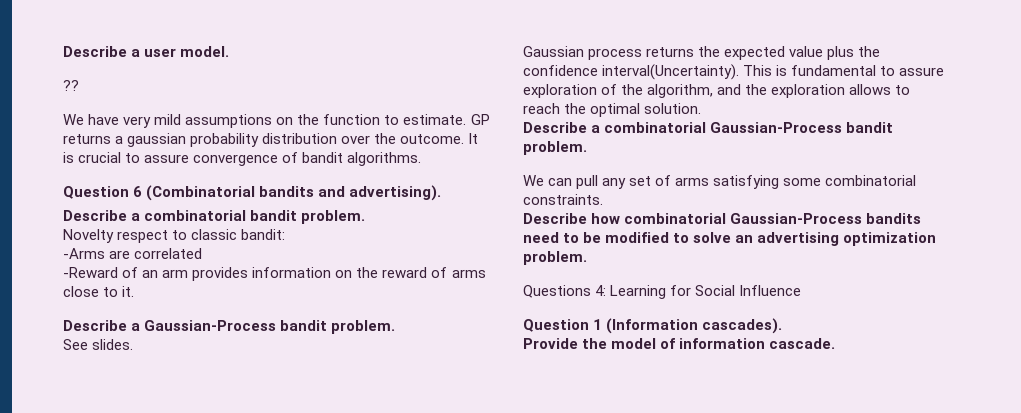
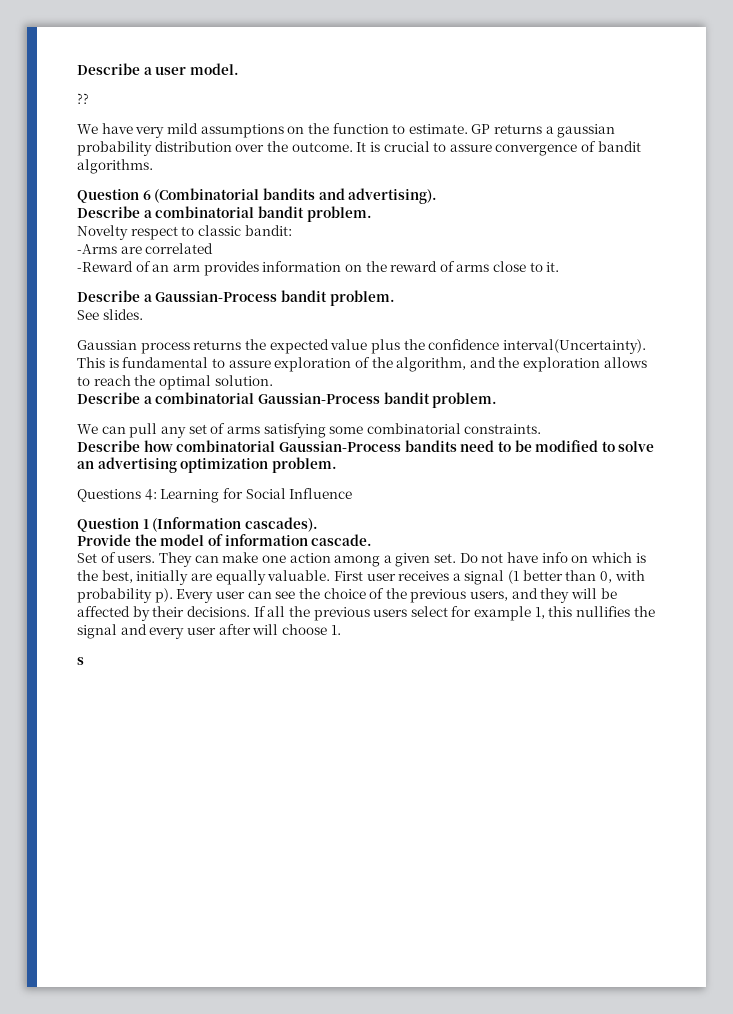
+ Set of users. They can make one action among a given set. Do not have info on which is the best, initially are equally valuable. First user receives a signal (1 better than 0, with probability p). Every user can see the choice of the previous users, and they will be affected by their decisions. If all the previous users select for example 1, this nullifies the signal and every user after will choose 1.
+ s

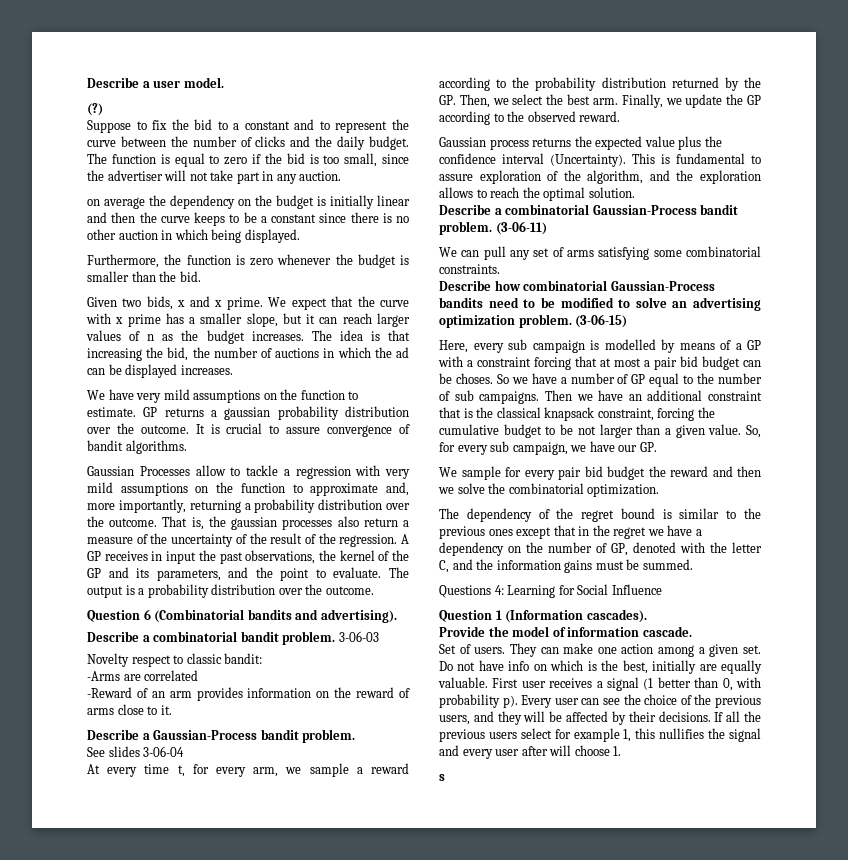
- ??
+ (?)
+ Suppose to fix the bid to a constant and to represent the curve between the number of clicks and the daily budget. The function is equal to zero if the bid is too small, since the advertiser will not take part in any auction.
+ on average the dependency on the budget is initially linear and then the curve keeps to be a constant since there is no other auction in which being displayed.
+ Furthermore, the function is zero whenever the budget is smaller than the bid.
+ Given two bids, x and x prime. We expect that the curve with x prime has a smaller slope, but it can reach larger values of n as the budget increases. The idea is that increasing the bid, the number of auctions in which the ad can be displayed increases.
+ Gaussian Processes allow to tackle a regression with very mild assumptions on the function to approximate and, more importantly, returning a probability distribution over the outcome. That is, the gaussian processes also return a measure of the uncertainty of the result of the regression. A GP receives in input the past observations, the kernel of the GP and its parameters, and the point to evaluate. The output is a probability distribution over the outcome.
+ 3-06-03
- See slides.
+ See slides 3-06-04
+ At every time t, for every arm, we sample a reward according to the probability distribution returned by the GP. Then, we select the best arm. Finally, we update the GP according to the observed reward.
- Gaussian process returns the expected value plus the confidence interval(Uncertainty).
+ Gaussian process returns the expected value plus the confidence interval (Uncertainty).
+ (3-06-11)
+ (3-06-15)
+ Here, every sub campaign is modelled by means of a GP with a constraint forcing that at most a pair bid budget can be choses. So we have a number of GP equal to the number of sub campaigns. Then we have an additional constraint that is the classical knapsack constraint, forcing the cumulative budget to be not larger than a given value. So, for every sub campaign, we have our GP.
+ We sample for every pair bid budget the reward and then we solve the combinatorial optimization.
+ The dependency of the regret bound is similar to the previous ones except that in the regret we have a dependency on the number of GP, denoted with the letter C, and the information gains must be summed.

